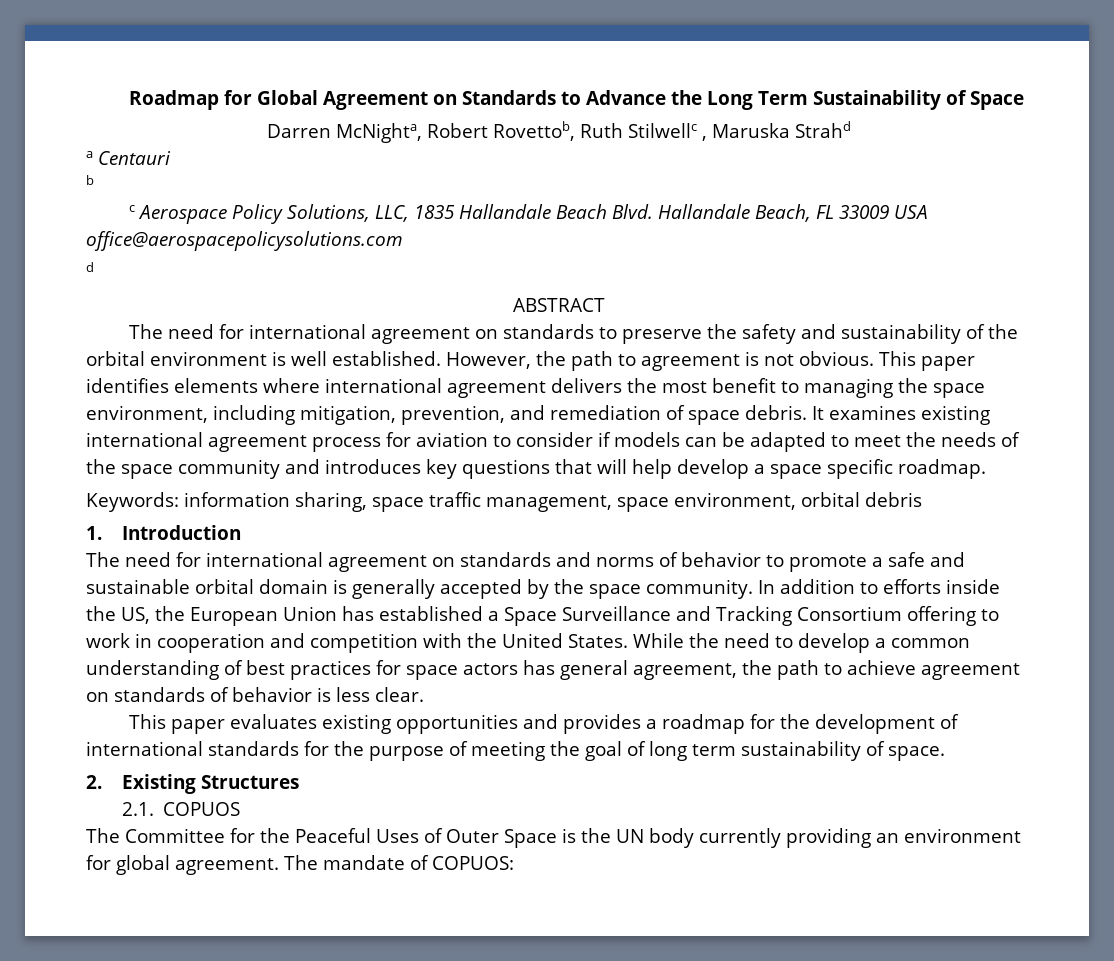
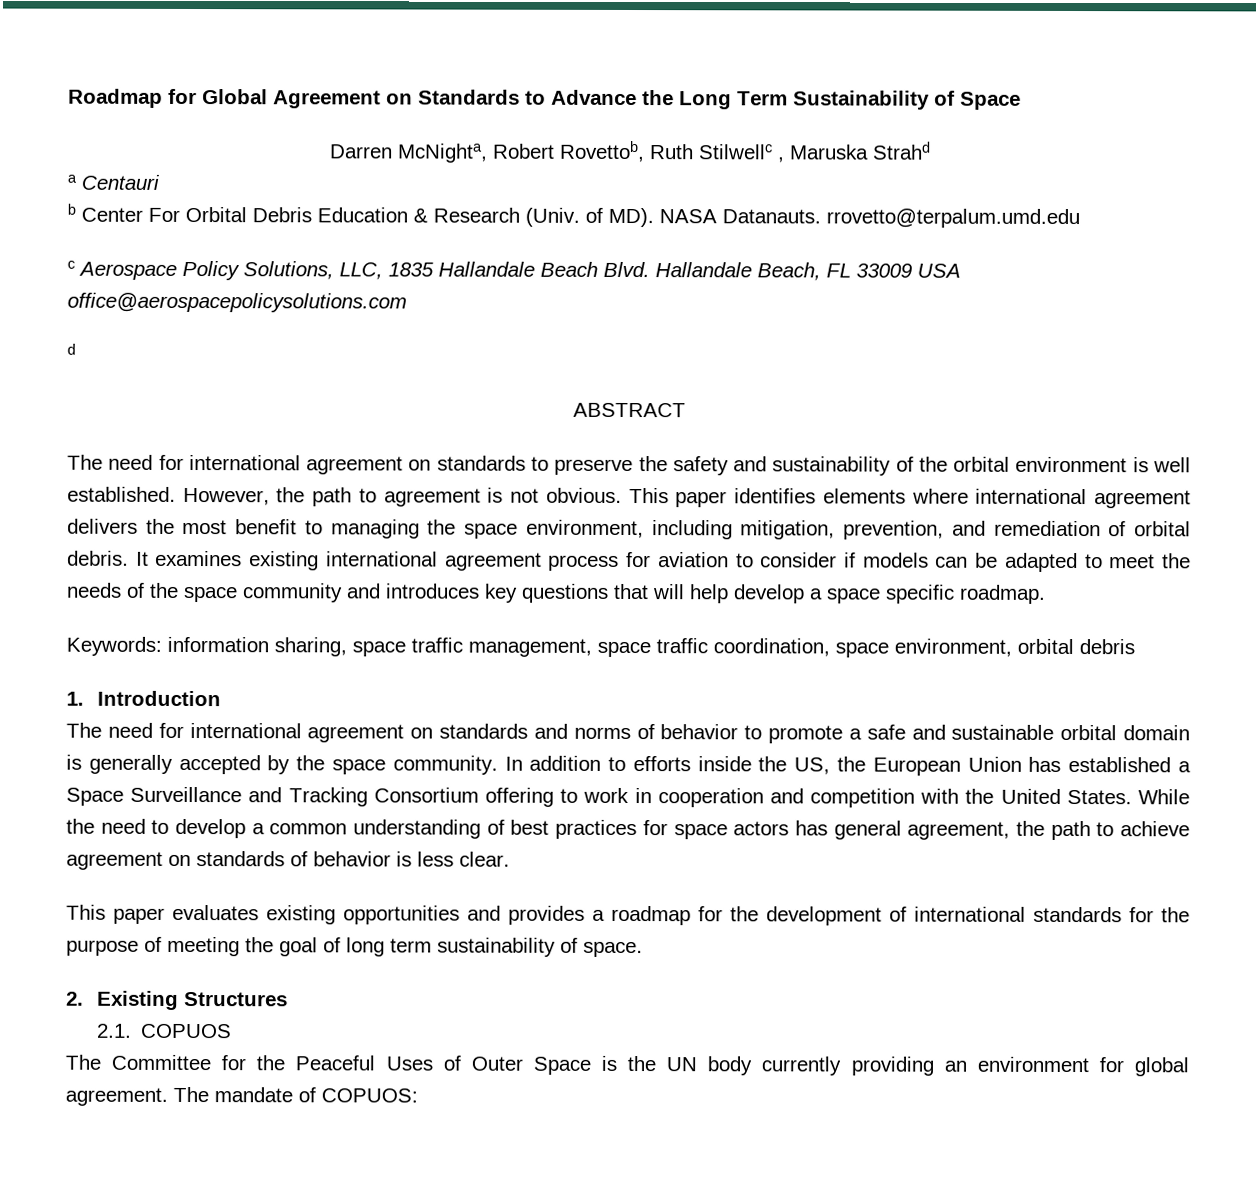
- b
+ b Center For Orbital Debris Education & Research (Univ. of MD). NASA Datanauts. rrovetto@terpalum.umd.edu
- This paper identifies elements where international agreement delivers the most benefit to managing the space environment, including mitigation, prevention, and remediation of space debris.
+ This paper identifies elements where international agreement delivers the most benefit to managing the space environment, including mitigation, prevention, and remediation of orbital debris.
- Keywords: information sharing, space traffic management, space environment, orbital debris
+ Keywords: information sharing, space traffic management, space traffic coordination, space environment, orbital debris

